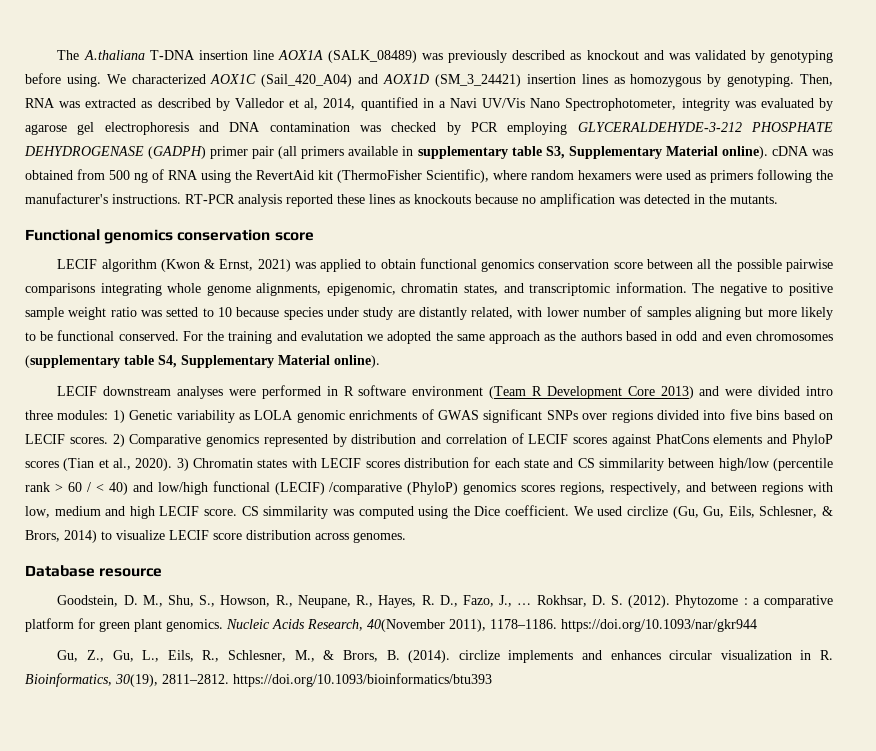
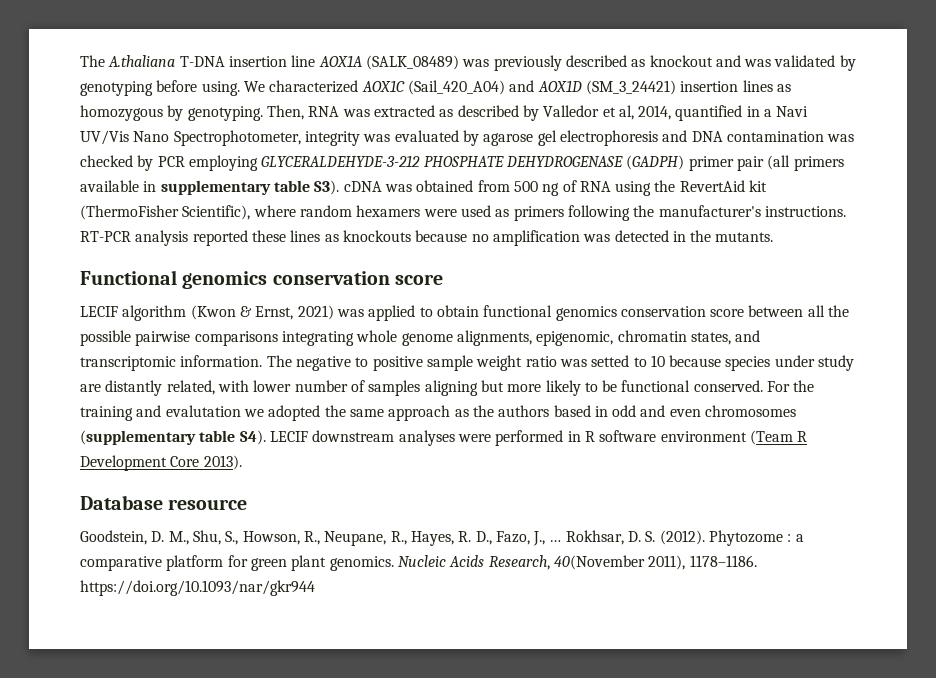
- Then, RNA was extracted as described by Valledor et al, 2014, quantified in a Navi UV/Vis Nano Spectrophotometer, integrity was evaluated by agarose gel electrophoresis and DNA contamination was checked by PCR employing GLYCERALDEHYDE-3-212 PHOSPHATE DEHYDROGENASE (GADPH) primer pair (all primers available in supplementary table S3, Supplementary Material online). cDNA was obtained from 500 ng of RNA using the RevertAid kit (ThermoFisher Scientific), where random hexamers were used as primers following the manufacturer's instructions.
+ Then, RNA was extracted as described by Valledor et al, 2014, quantified in a Navi UV/Vis Nano Spectrophotometer, integrity was evaluated by agarose gel electrophoresis and DNA contamination was checked by PCR employing GLYCERALDEHYDE-3-212 PHOSPHATE DEHYDROGENASE (GADPH) primer pair (all primers available in supplementary table S3). cDNA was obtained from 500 ng of RNA using the RevertAid kit (ThermoFisher Scientific), where random hexamers were used as primers following the manufacturer's instructions.
- For the training and evalutation we adopted the same approach as the authors based in odd and even chromosomes (supplementary table S4, Supplementary Material online).
- LECIF downstream analyses were performed in R software environment (Team R Development Core 2013) and were divided intro three modules: 1) Genetic variability as LOLA genomic enrichments of GWAS significant SNPs over regions divided into five bins based on LECIF scores. 2) Comparative genomics represented by distribution and correlation of LECIF scores against PhatCons elements and PhyloP scores (Tian et al., 2020). 3) Chromatin states with LECIF scores distribution for each state and CS simmilarity between high/low (percentile rank > 60 / < 40) and low/high functional (LECIF) /comparative (PhyloP) genomics scores regions, respectively, and between regions with low, medium and high LECIF score. CS simmilarity was computed using the Dice coefficient. We used circlize (Gu, Gu, Eils, Schlesner, & Brors, 2014) to visualize LECIF score distribution across genomes.
+ For the training and evalutation we adopted the same approach as the authors based in odd and even chromosomes (supplementary table S4). LECIF downstream analyses were performed in R software environment (Team R Development Core 2013).
- Gu, Z., Gu, L., Eils, R., Schlesner, M., & Brors, B. (2014). circlize implements and enhances circular visualization in R. Bioinformatics, 30(19), 2811–2812. https://doi.org/10.1093/bioinformatics/btu393

